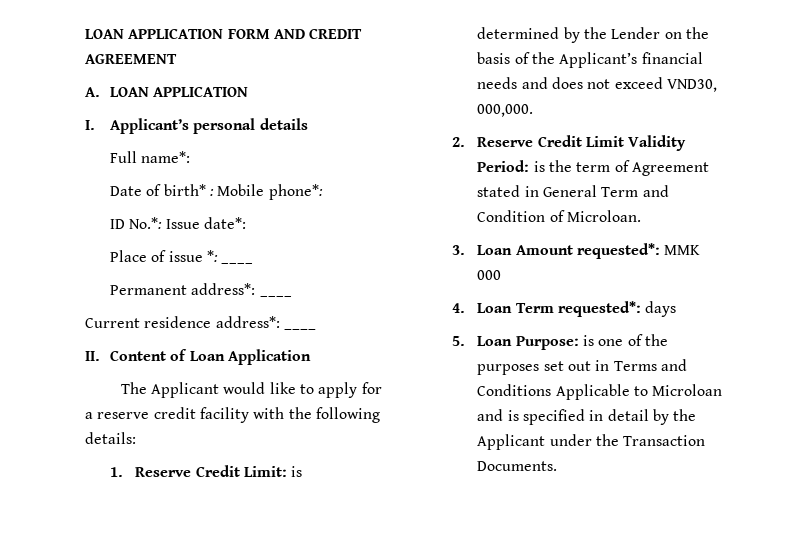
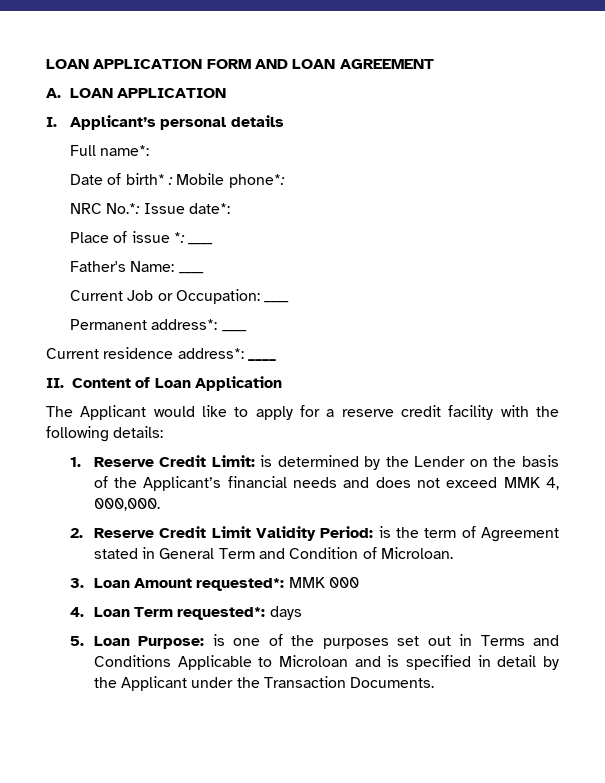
- LOAN APPLICATION FORM AND CREDIT AGREEMENT
+ LOAN APPLICATION FORM AND LOAN AGREEMENT
- ID No.*: Issue date*:
+ NRC No.*: Issue date*:
+ Father's Name: ____
+ Current Job or Occupation: ____
- 1. Reserve Credit Limit: is determined by the Lender on the basis of the Applicant’s financial needs and does not exceed VND30, 000,000.
+ 1. Reserve Credit Limit: is determined by the Lender on the basis of the Applicant’s financial needs and does not exceed MMK 4, 000,000.

